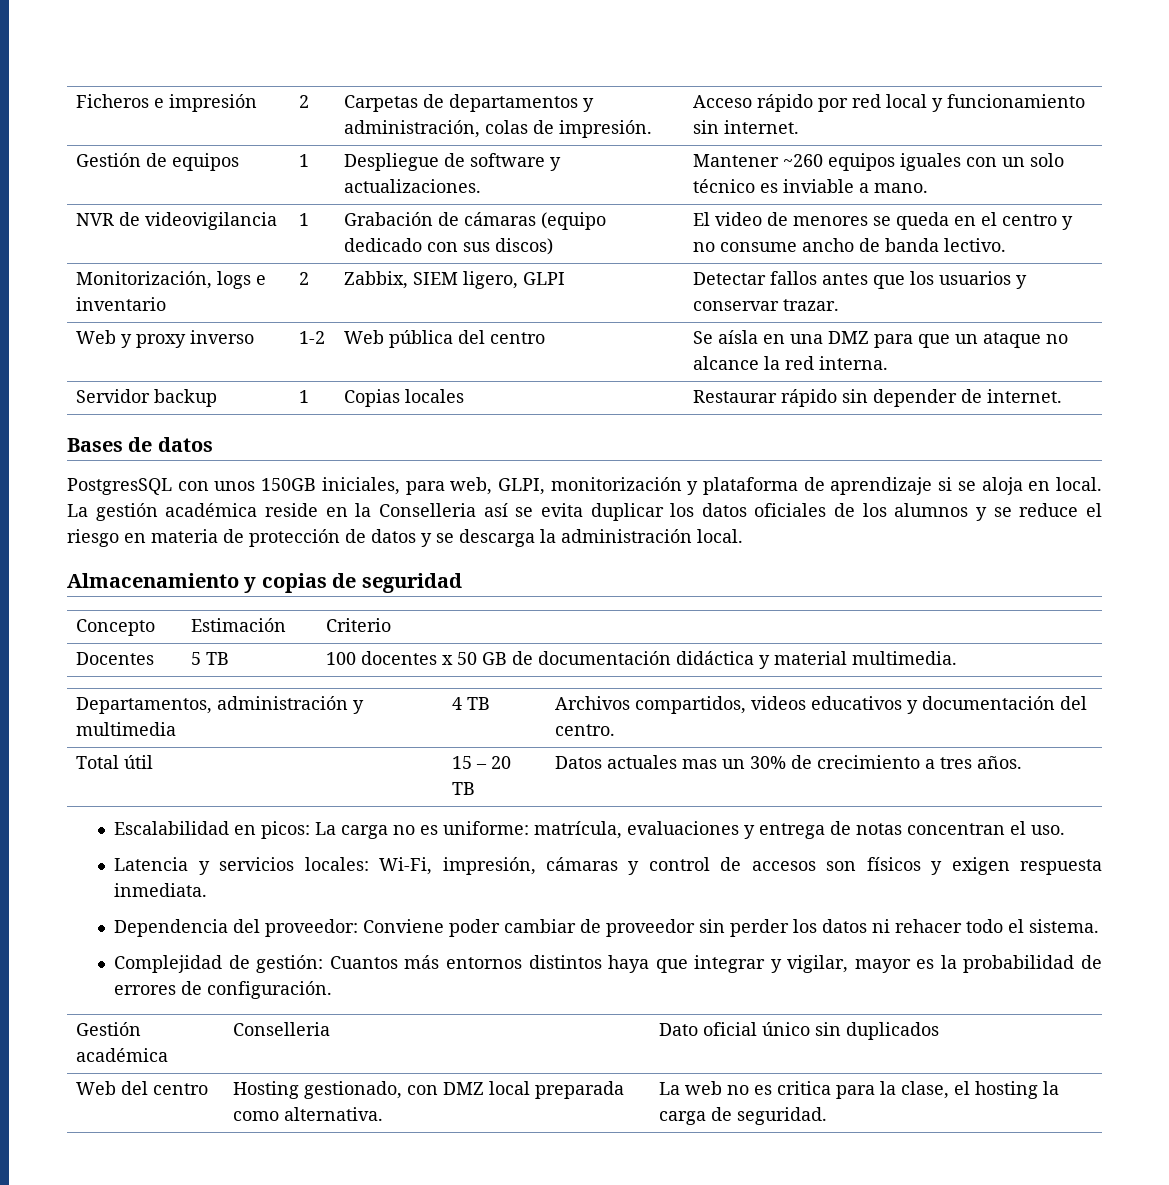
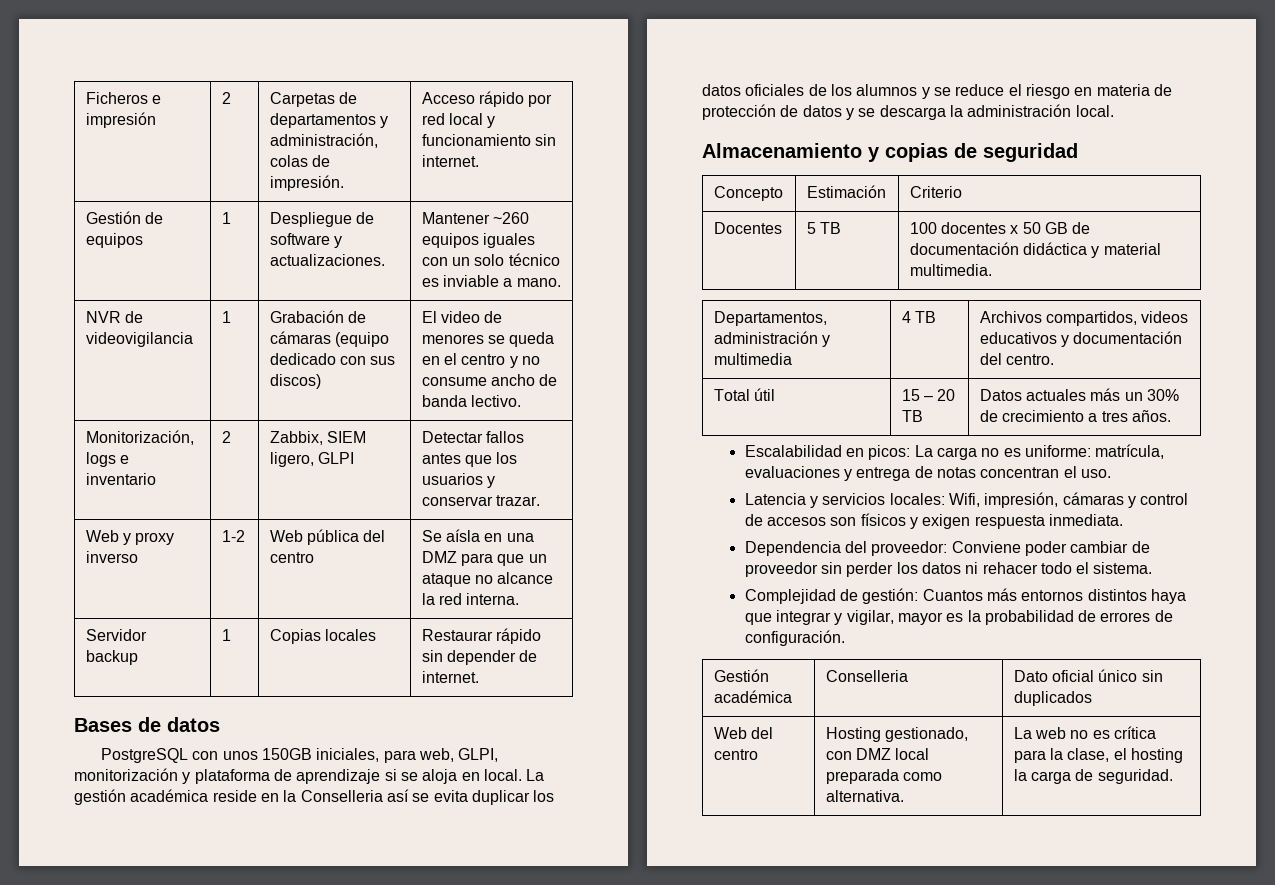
- PostgresSQL con unos 150GB iniciales, para web, GLPI, monitorización y plataforma de aprendizaje si se aloja en local.
+ PostgreSQL con unos 150GB iniciales, para web, GLPI, monitorización y plataforma de aprendizaje si se aloja en local.
- Total útil | 15 – 20 TB | Datos actuales mas un 30% de crecimiento a tres años.
+ Total útil | 15 – 20 TB | Datos actuales más un 30% de crecimiento a tres años.
- Latencia y servicios locales: Wi-Fi, impresión, cámaras y control de accesos son físicos y exigen respuesta inmediata.
+ Latencia y servicios locales: Wifi, impresión, cámaras y control de accesos son físicos y exigen respuesta inmediata.
- Web del centro | Hosting gestionado, con DMZ local preparada como alternativa. | La web no es critica para la clase, el hosting la carga de seguridad.
+ Web del centro | Hosting gestionado, con DMZ local preparada como alternativa. | La web no es crítica para la clase, el hosting la carga de seguridad.

